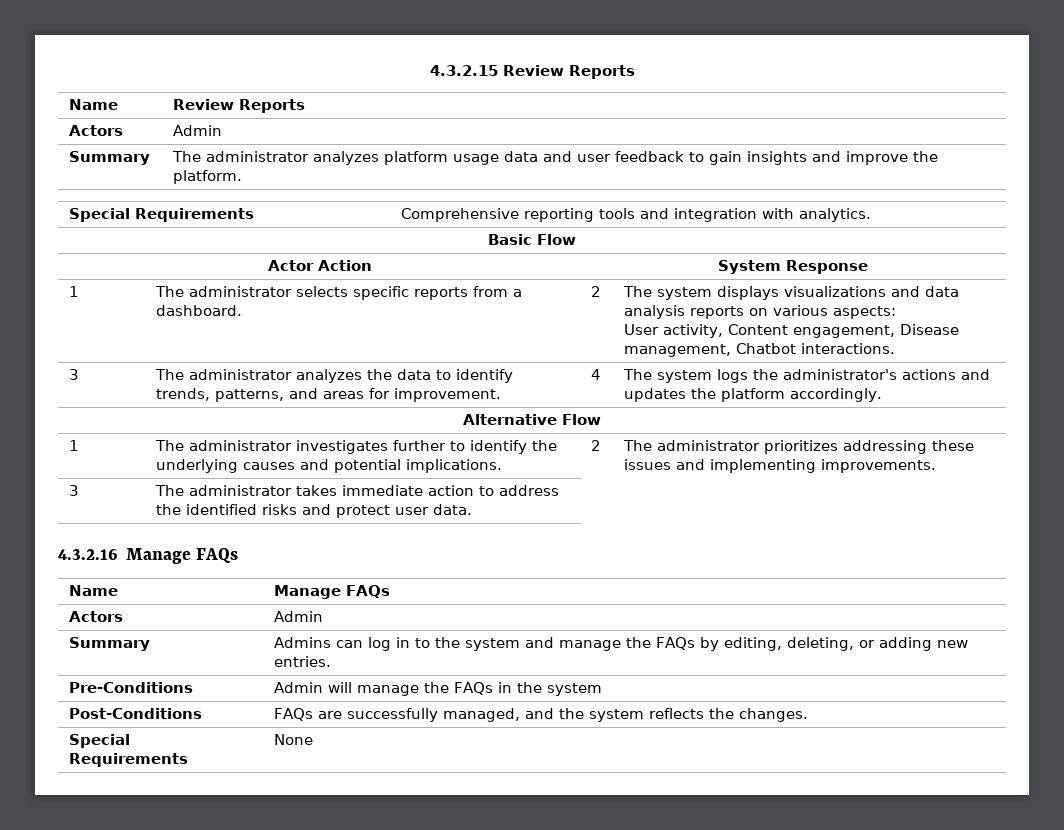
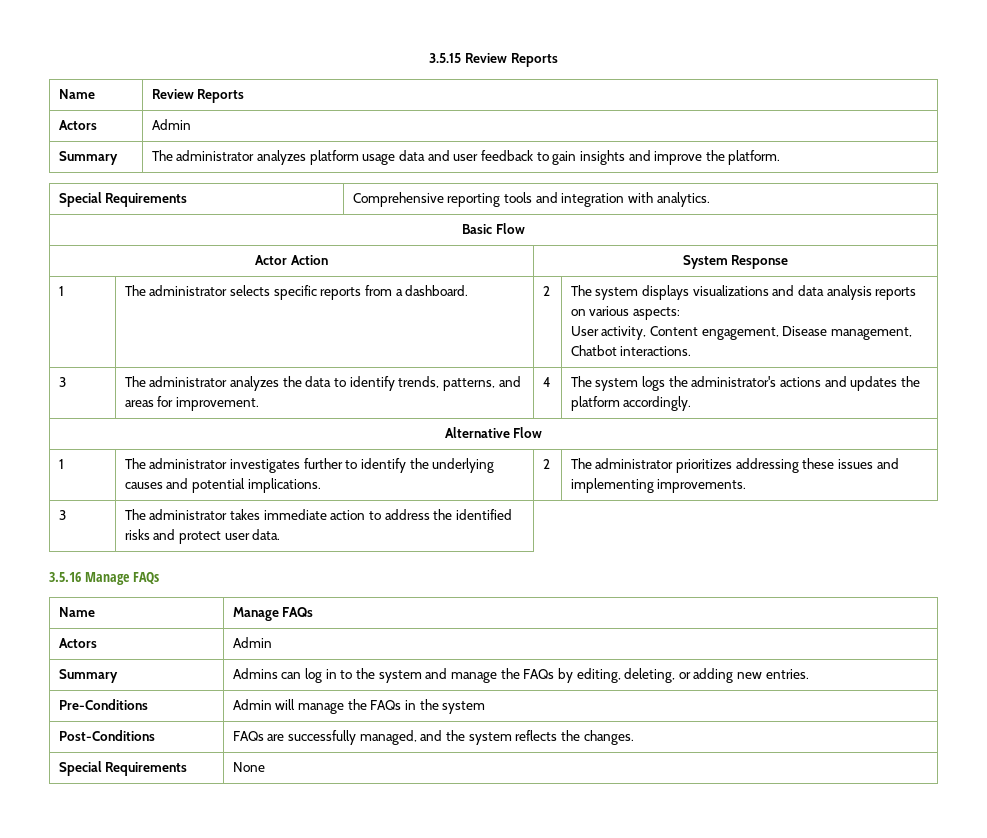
- 4.3.2.15 Review Reports
+ 3.5.15 Review Reports
- 4.3.2.16 Manage FAQs
+ 3.5.16 Manage FAQs

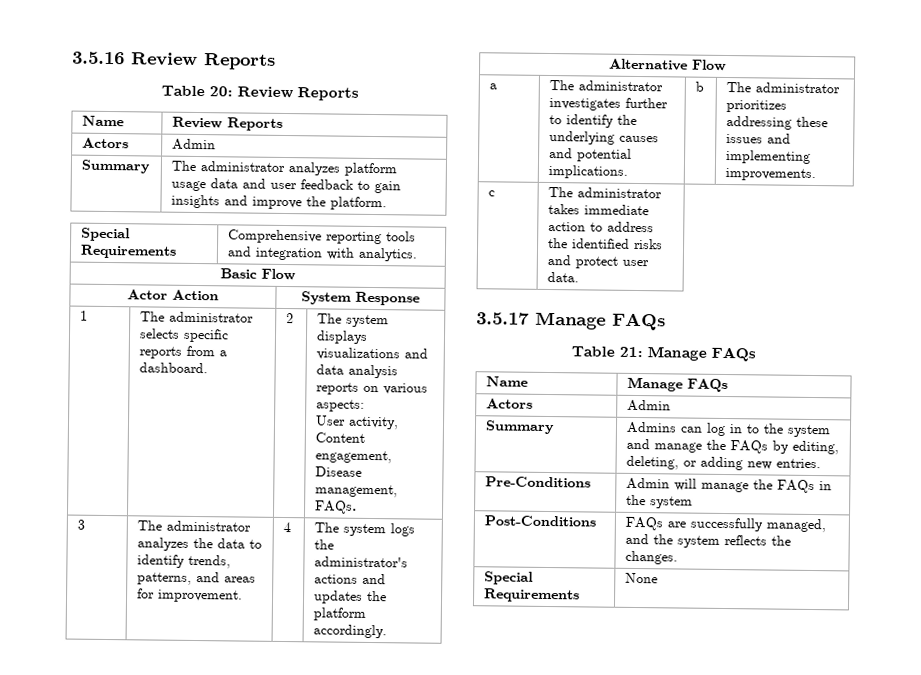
- 3.5.15 Review Reports
+ 3.5.16 Review Reports
+ Table 20: Review Reports
  1 | The administrator selects specific reports from a dashboard. | 2 | The system displays visualizations and data analysis reports on various aspects:
- User activity, Content engagement, Disease management, Chatbot interactions.
+ User activity, Content engagement, Disease management, FAQs.
- 1 | The administrator investigates further to identify the underlying causes and potential implications. | 2 | The administrator prioritizes addressing these issues and implementing improvements.
+ a | The administrator investigates further to identify the underlying causes and potential implications. | b | The administrator prioritizes addressing these issues and implementing improvements.
- 3 | The administrator takes immediate action to address the identified risks and protect user data.
+ c | The administrator takes immediate action to address the identified risks and protect user data.
- 3.5.16 Manage FAQs
+ 3.5.17 Manage FAQs
+ Table 21: Manage FAQs

